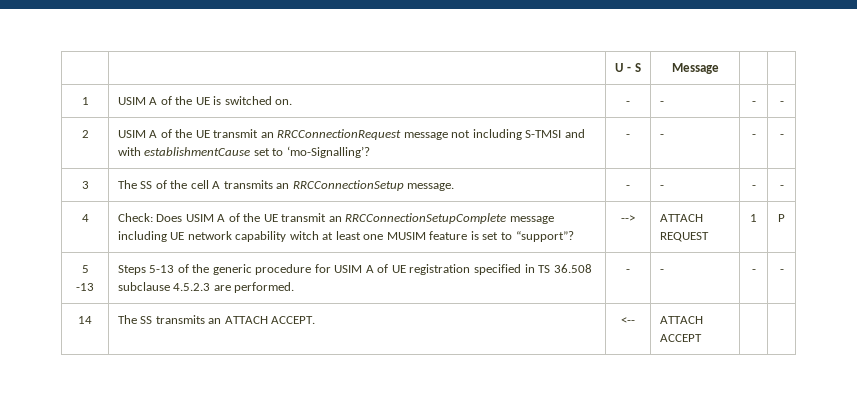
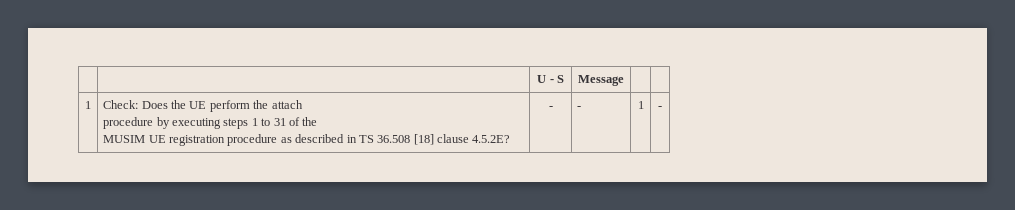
- 1 | USIM A of the UE is switched on. | - | - | - | -
- 2 | USIM A of the UE transmit an RRCConnectionRequest message not including S-TMSI and with establishmentCause set to ‘mo-Signalling’? | - | - | - | -
- 3 | The SS of the cell A transmits an RRCConnectionSetup message. | - | - | - | -
- 4 | Check: Does USIM A of the UE transmit an RRCConnectionSetupComplete message including UE network capability witch at least one MUSIM feature is set to “support”? | --> | ATTACH REQUEST | 1 | P
- 5 -13 | Steps 5-13 of the generic procedure for USIM A of UE registration specified in TS 36.508 subclause 4.5.2.3 are performed. | - | - | - | -
- 14 | The SS transmits an ATTACH ACCEPT. | <-- | ATTACH ACCEPT | |
+ 1 | Check: Does the UE perform the attach
+ procedure by executing steps 1 to 31 of the
+ MUSIM UE registration procedure as described in TS 36.508 [18] clause 4.5.2E? | - | - | 1 | -

